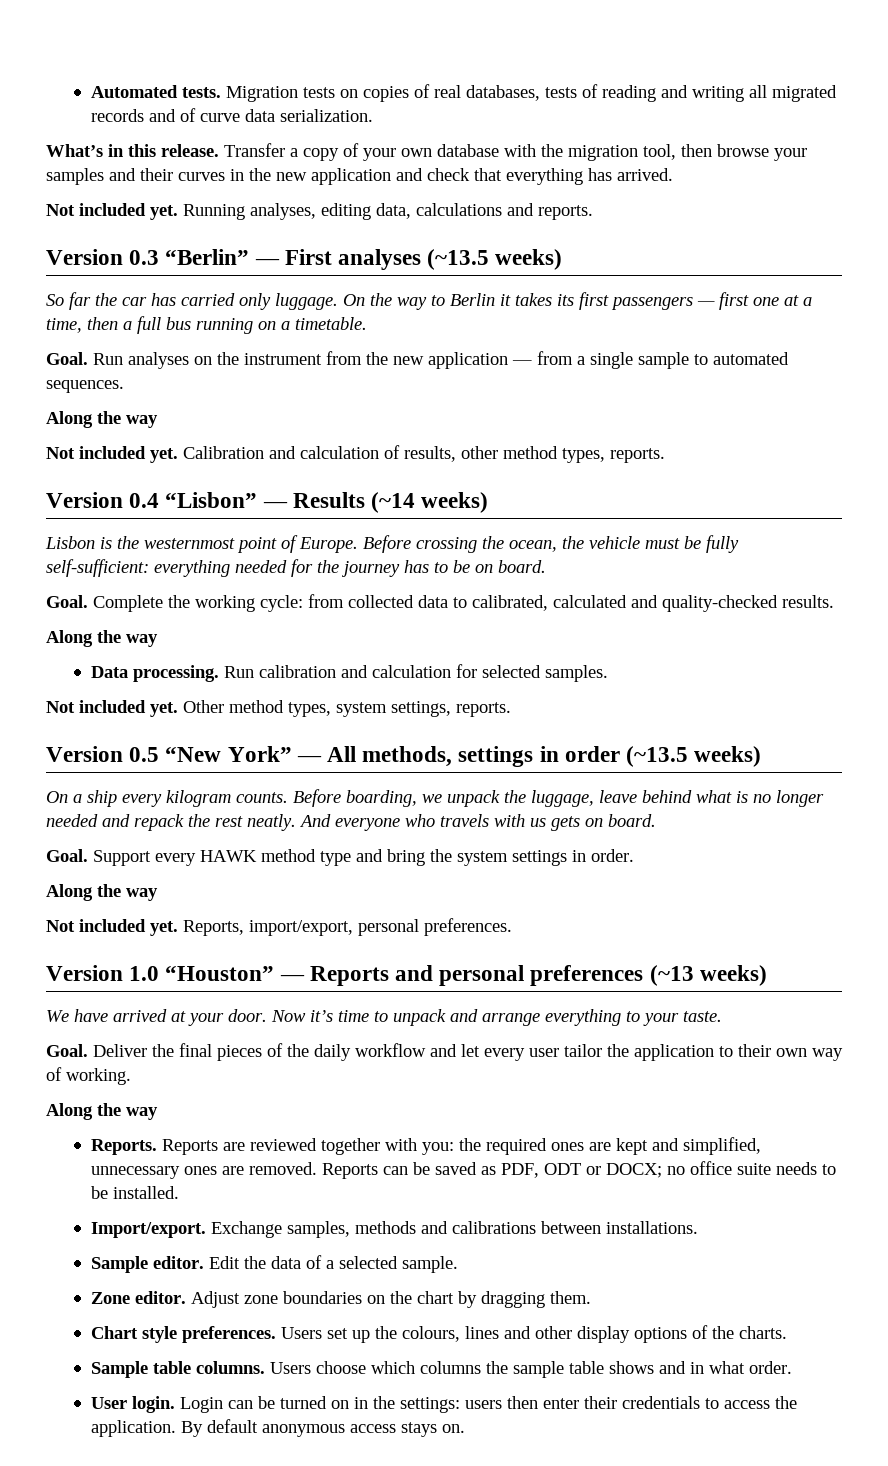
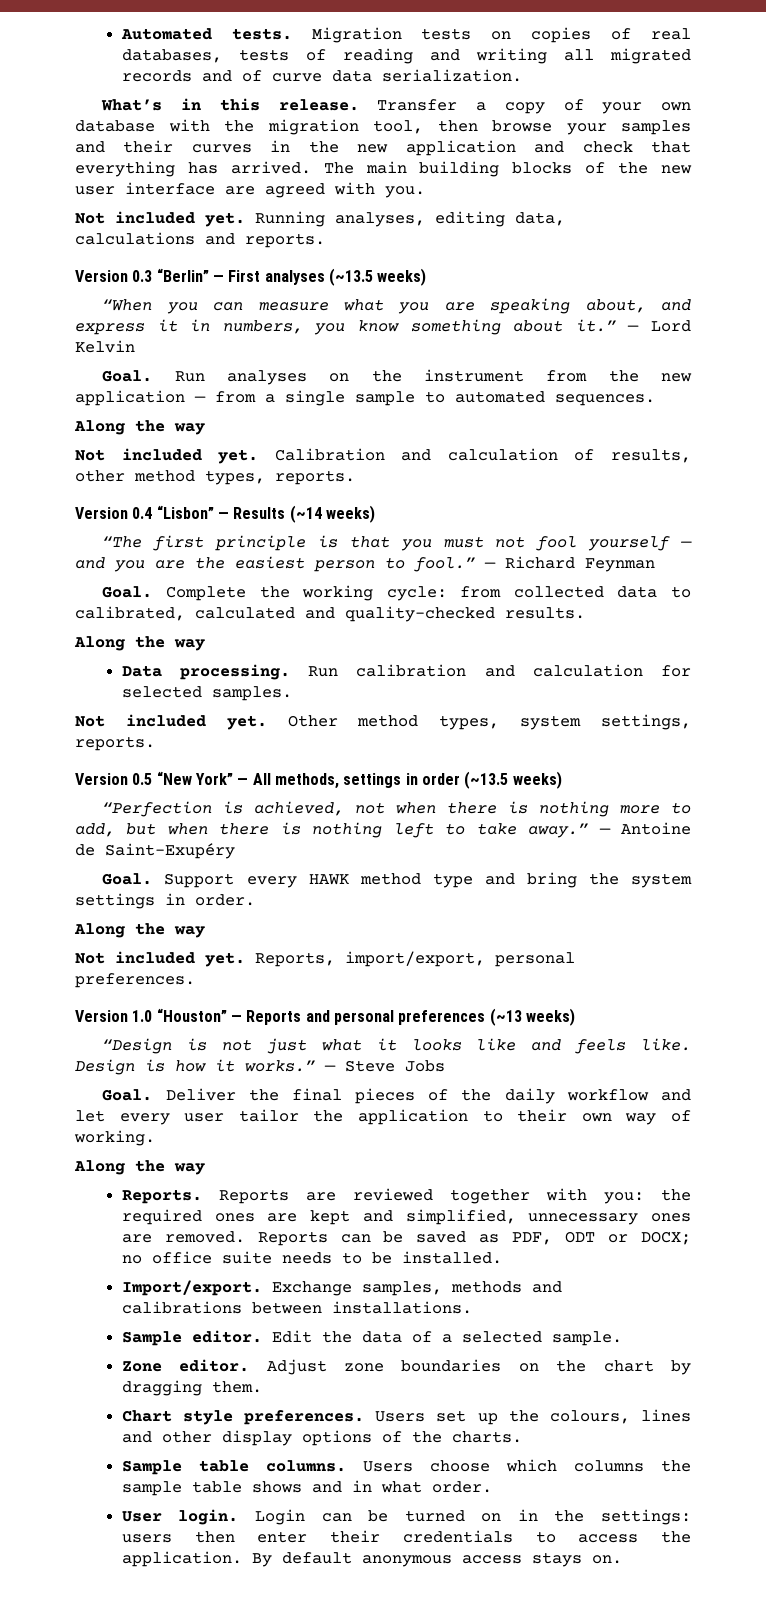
+ The main building blocks of the new user interface are agreed with you.
- So far the car has carried only luggage. On the way to Berlin it takes its first passengers — first one at a time, then a full bus running on a timetable.
+ “When you can measure what you are speaking about, and express it in numbers, you know something about it.” — Lord Kelvin
- Lisbon is the westernmost point of Europe. Before crossing the ocean, the vehicle must be fully self-sufficient: everything needed for the journey has to be on board.
+ “The first principle is that you must not fool yourself — and you are the easiest person to fool.” — Richard Feynman
- On a ship every kilogram counts. Before boarding, we unpack the luggage, leave behind what is no longer needed and repack the rest neatly. And everyone who travels with us gets on board.
+ “Perfection is achieved, not when there is nothing more to add, but when there is nothing left to take away.” — Antoine de Saint-Exupéry
- We have arrived at your door. Now it’s time to unpack and arrange everything to your taste.
+ “Design is not just what it looks like and feels like. Design is how it works.” — Steve Jobs

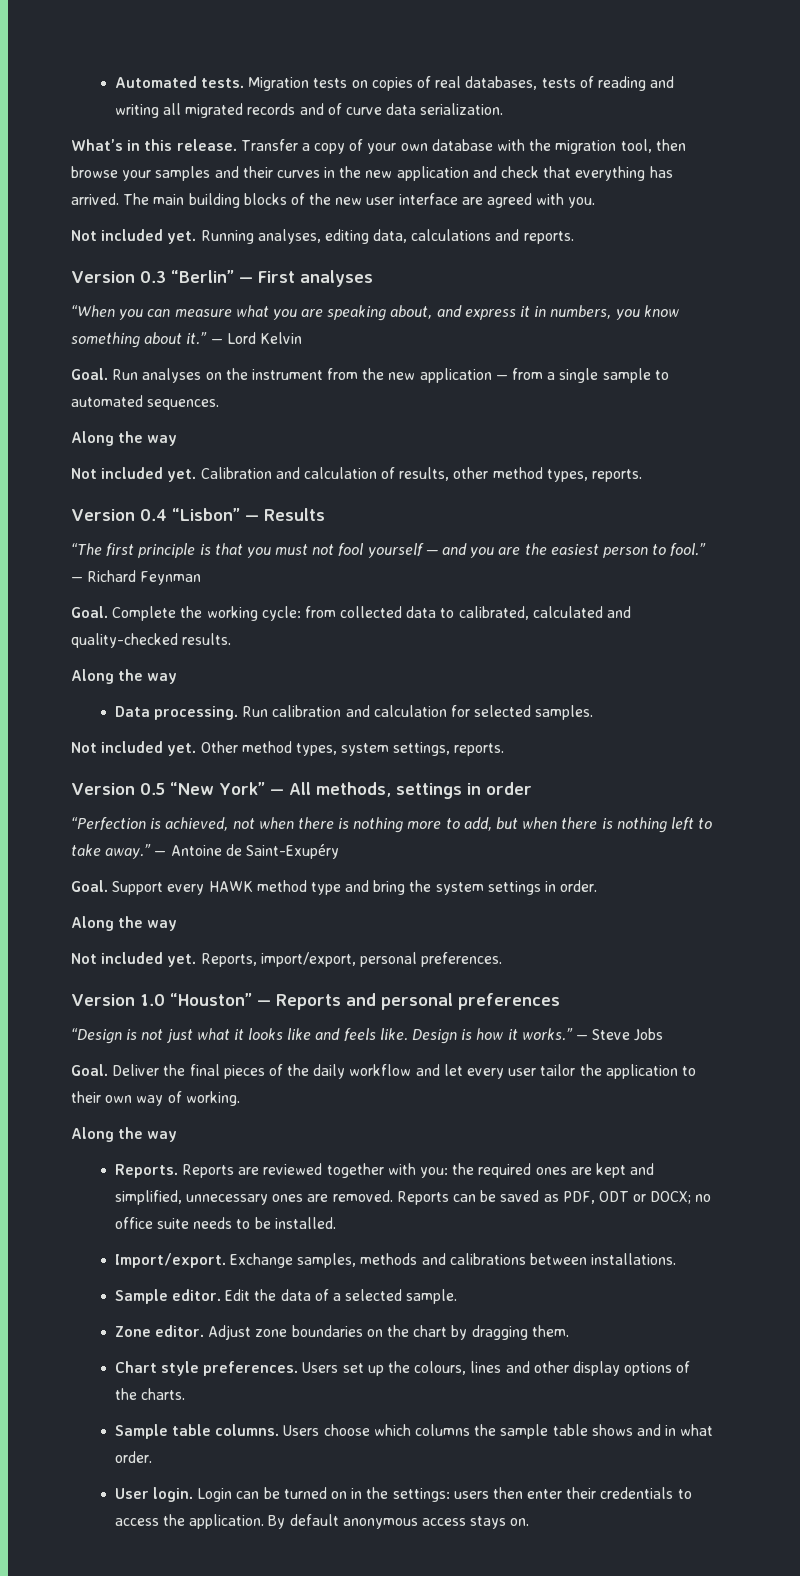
- Version 0.3 “Berlin” — First analyses (~13.5 weeks)
+ Version 0.3 “Berlin” — First analyses
- Version 0.4 “Lisbon” — Results (~14 weeks)
+ Version 0.4 “Lisbon” — Results
- Version 0.5 “New York” — All methods, settings in order (~13.5 weeks)
+ Version 0.5 “New York” — All methods, settings in order
- Version 1.0 “Houston” — Reports and personal preferences (~13 weeks)
+ Version 1.0 “Houston” — Reports and personal preferences

